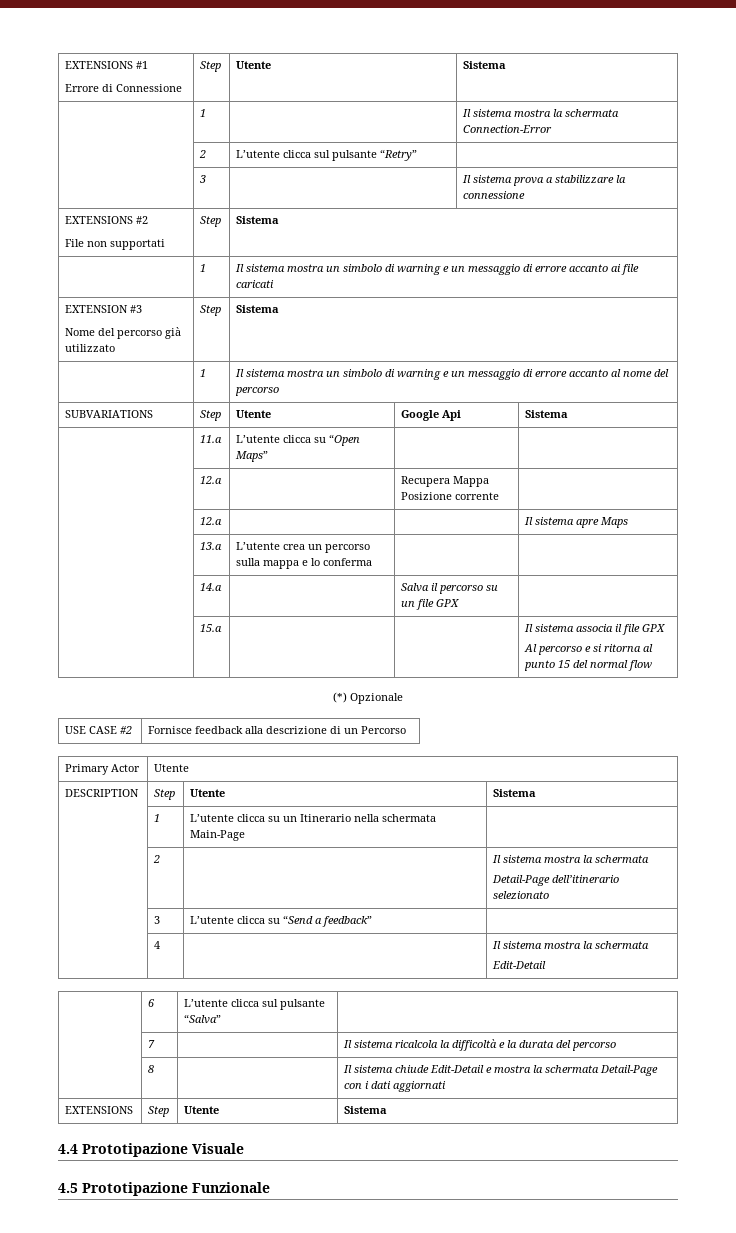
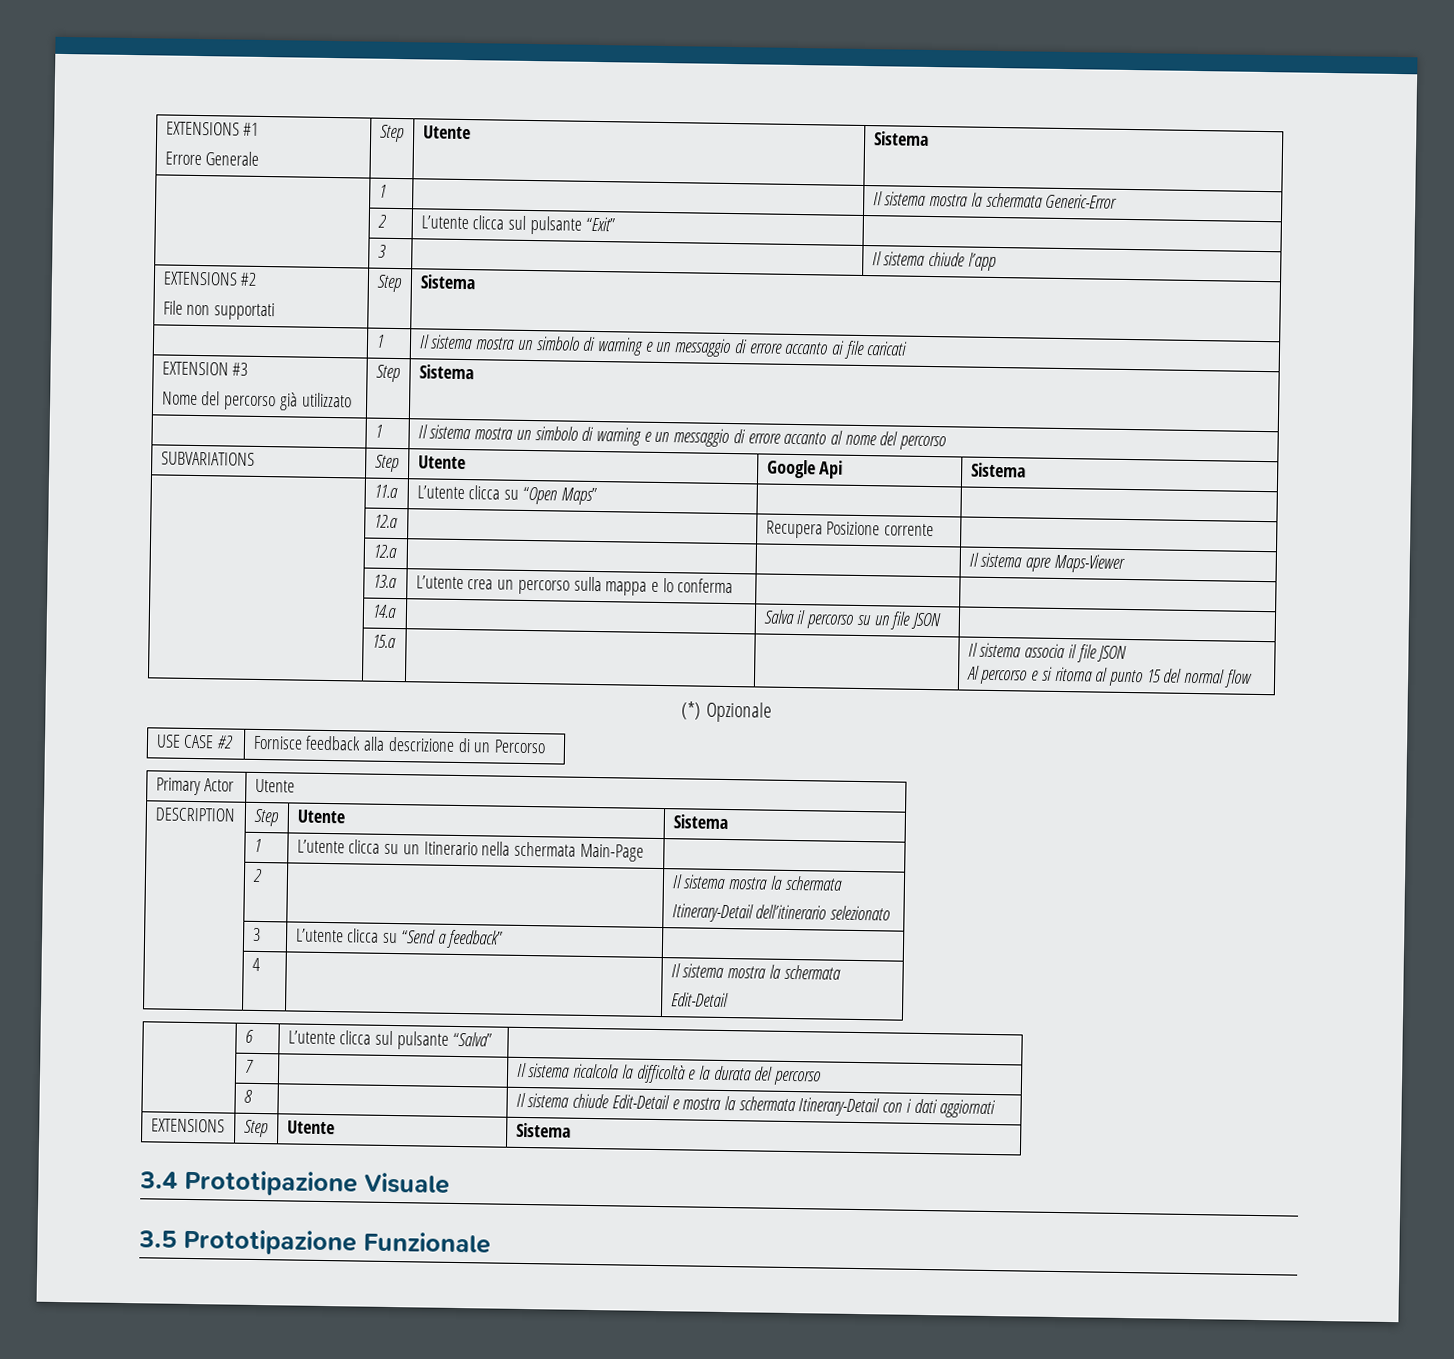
  EXTENSIONS #1
- Errore di Connessione | Step | Utente | Sistema
+ Errore Generale | Step | Utente | Sistema
- | 1 | | Il sistema mostra la schermata Connection-Error
+ | 1 | | Il sistema mostra la schermata Generic-Error
- | 2 | L’utente clicca sul pulsante “Retry” |
+ | 2 | L’utente clicca sul pulsante “Exit” |
- | 3 | | Il sistema prova a stabilizzare la connessione
+ | 3 | | Il sistema chiude l’app
- | 12.a | | Recupera Mappa Posizione corrente |
+ | 12.a | | Recupera Posizione corrente |
- | 12.a | | | Il sistema apre Maps
+ | 12.a | | | Il sistema apre Maps-Viewer
- | 14.a | | Salva il percorso su un file GPX |
+ | 14.a | | Salva il percorso su un file JSON |
- | 15.a | | | Il sistema associa il file GPX
+ | 15.a | | | Il sistema associa il file JSON
  | 2 | | Il sistema mostra la schermata
- Detail-Page dell’itinerario selezionato
+ Itinerary-Detail dell’itinerario selezionato
- | 8 | | Il sistema chiude Edit-Detail e mostra la schermata Detail-Page con i dati aggiornati
+ | 8 | | Il sistema chiude Edit-Detail e mostra la schermata Itinerary-Detail con i dati aggiornati
- 4.4 Prototipazione Visuale
+ 3.4 Prototipazione Visuale
- 4.5 Prototipazione Funzionale
+ 3.5 Prototipazione Funzionale

